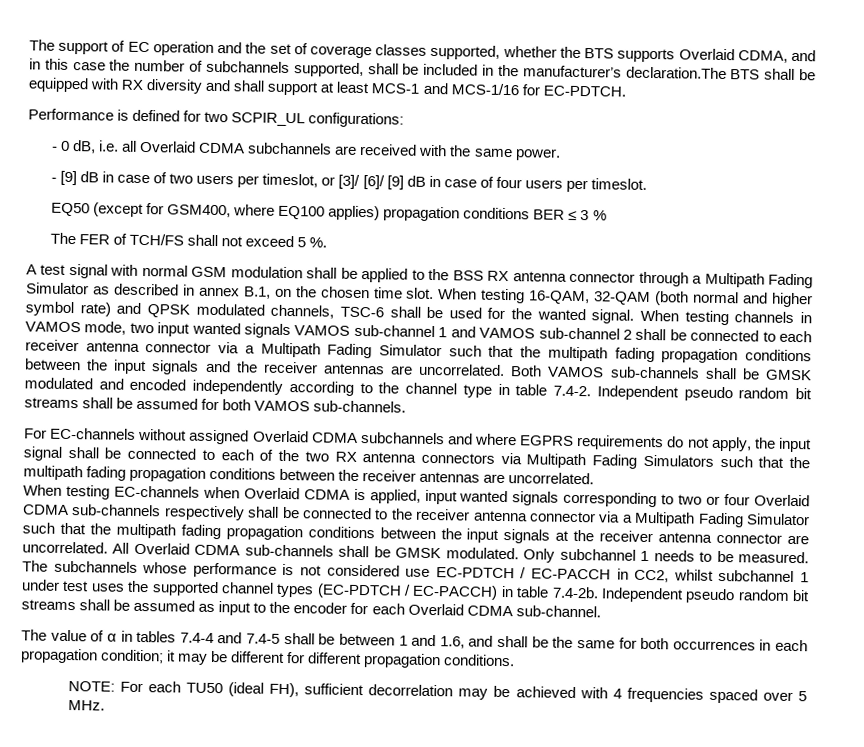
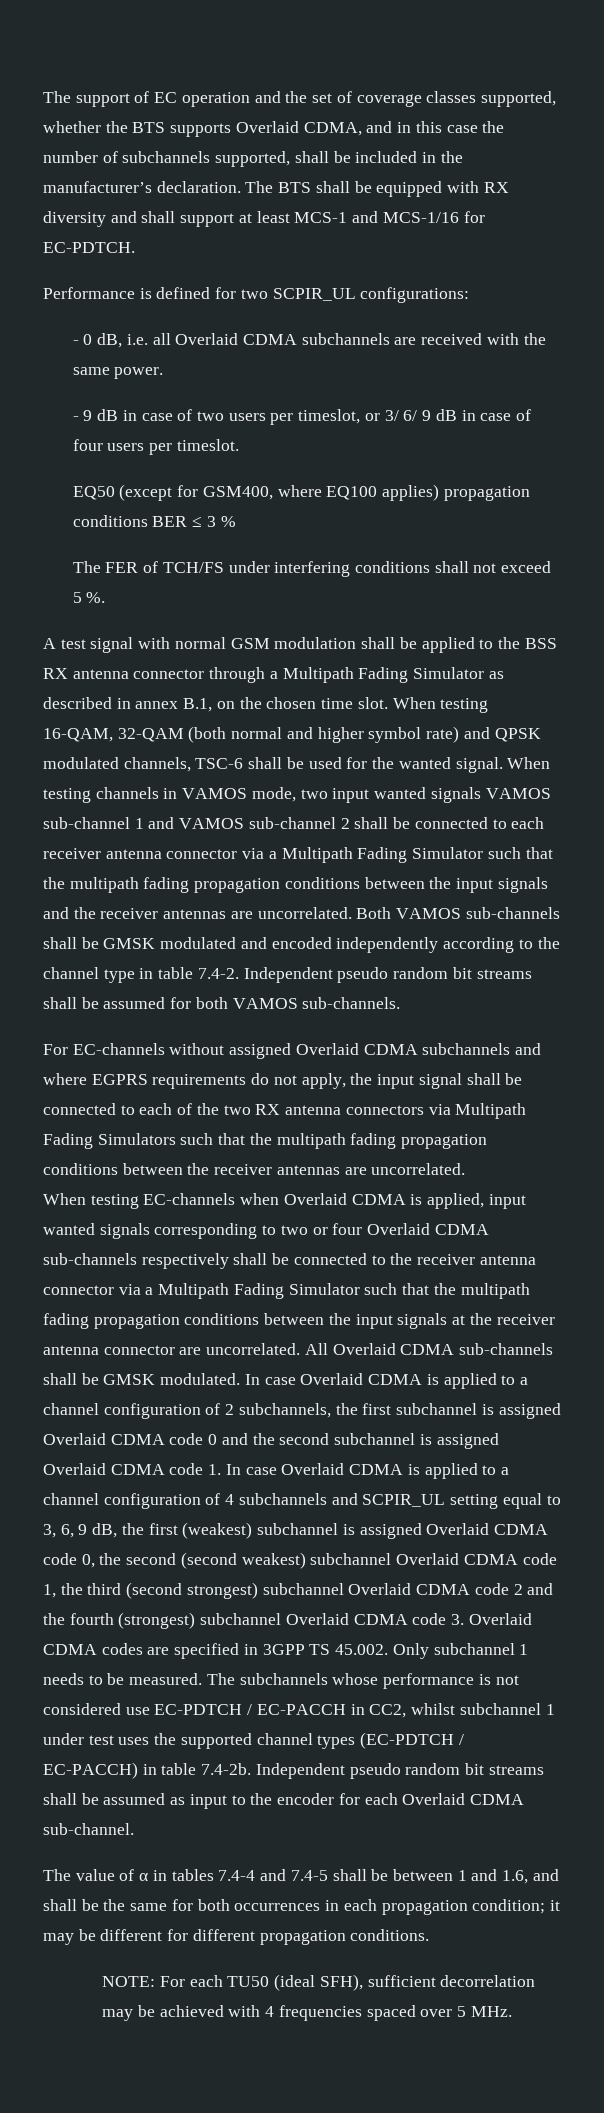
- The support of EC operation and the set of coverage classes supported, whether the BTS supports Overlaid CDMA, and in this case the number of subchannels supported, shall be included in the manufacturer’s declaration.The BTS shall be equipped with RX diversity and shall support at least MCS-1 and MCS-1/16 for EC-PDTCH.
+ The support of EC operation and the set of coverage classes supported, whether the BTS supports Overlaid CDMA, and in this case the number of subchannels supported, shall be included in the manufacturer’s declaration. The BTS shall be equipped with RX diversity and shall support at least MCS-1 and MCS-1/16 for EC-PDTCH.
- - [9] dB in case of two users per timeslot, or [3]/ [6]/ [9] dB in case of four users per timeslot.
+ - 9 dB in case of two users per timeslot, or 3/ 6/ 9 dB in case of four users per timeslot.
- The FER of TCH/FS shall not exceed 5 %.
+ The FER of TCH/FS under interfering conditions shall not exceed 5 %.
- Only subchannel 1 needs to be measured.
+ In case Overlaid CDMA is applied to a channel configuration of 2 subchannels, the first subchannel is assigned Overlaid CDMA code 0 and the second subchannel is assigned Overlaid CDMA code 1. In case Overlaid CDMA is applied to a channel configuration of 4 subchannels and SCPIR_UL setting equal to 3, 6, 9 dB, the first (weakest) subchannel is assigned Overlaid CDMA code 0, the second (second weakest) subchannel Overlaid CDMA code 1, the third (second strongest) subchannel Overlaid CDMA code 2 and the fourth (strongest) subchannel Overlaid CDMA code 3. Overlaid CDMA codes are specified in 3GPP TS 45.002. Only subchannel 1 needs to be measured.
- NOTE: For each TU50 (ideal FH), sufficient decorrelation may be achieved with 4 frequencies spaced over 5 MHz.
+ NOTE: For each TU50 (ideal SFH), sufficient decorrelation may be achieved with 4 frequencies spaced over 5 MHz.

